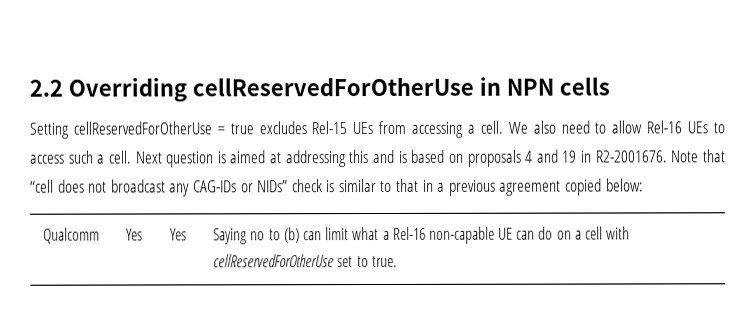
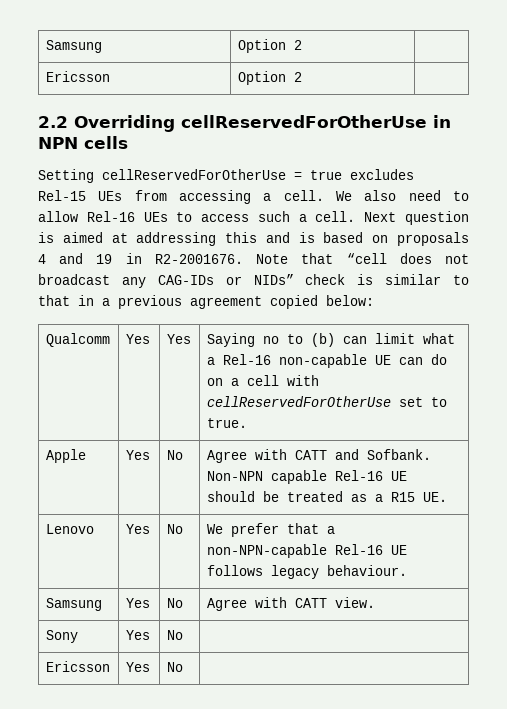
+ Samsung | Option 2 |
+ Ericsson | Option 2 |
+ Apple | Yes | No | Agree with CATT and Sofbank. Non-NPN capable Rel-16 UE should be treated as a R15 UE.
+ Lenovo | Yes | No | We prefer that a non-NPN-capable Rel-16 UE follows legacy behaviour.
+ Samsung | Yes | No | Agree with CATT view.
+ Sony | Yes | No |
+ Ericsson | Yes | No |

